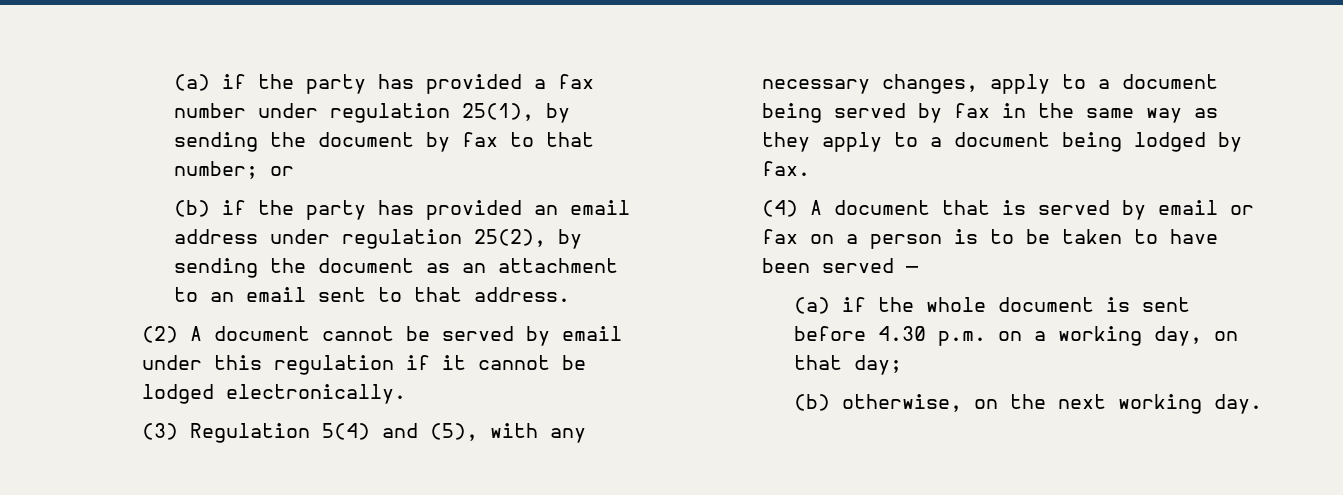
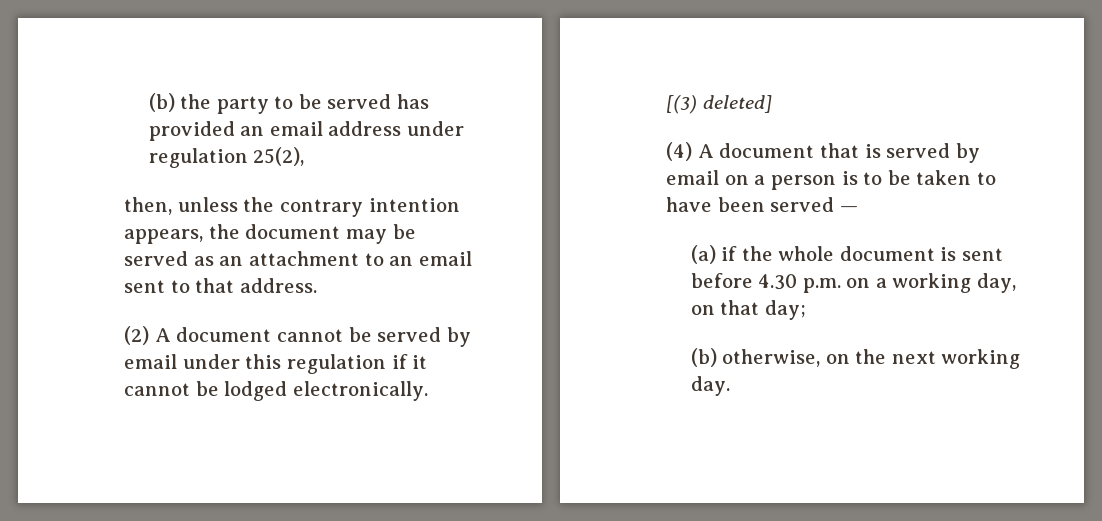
- (a) if the party has provided a fax number under regulation 25(1), by sending the document by fax to that number; or
- (b) if the party has provided an email address under regulation 25(2), by sending the document as an attachment to an email sent to that address.
+ (b) the party to be served has provided an email address under regulation 25(2),
+ then, unless the contrary intention appears, the document may be served as an attachment to an email sent to that address.
- (3) Regulation 5(4) and (5), with any necessary changes, apply to a document being served by fax in the same way as they apply to a document being lodged by fax.
+ [(3) deleted]
- (4) A document that is served by email or fax on a person is to be taken to have been served —
+ (4) A document that is served by email on a person is to be taken to have been served —

